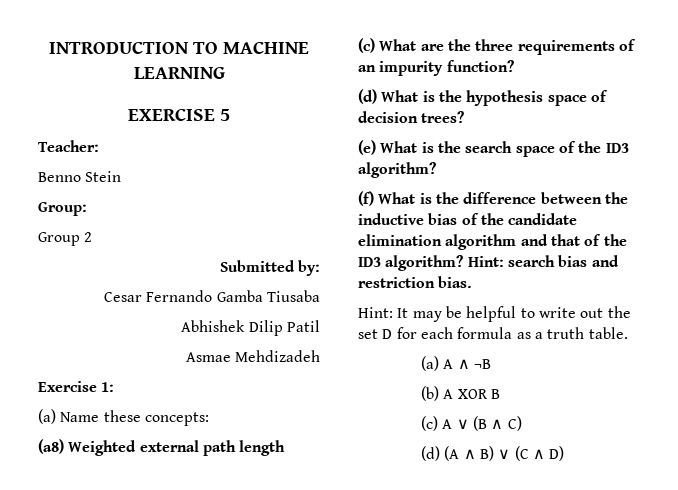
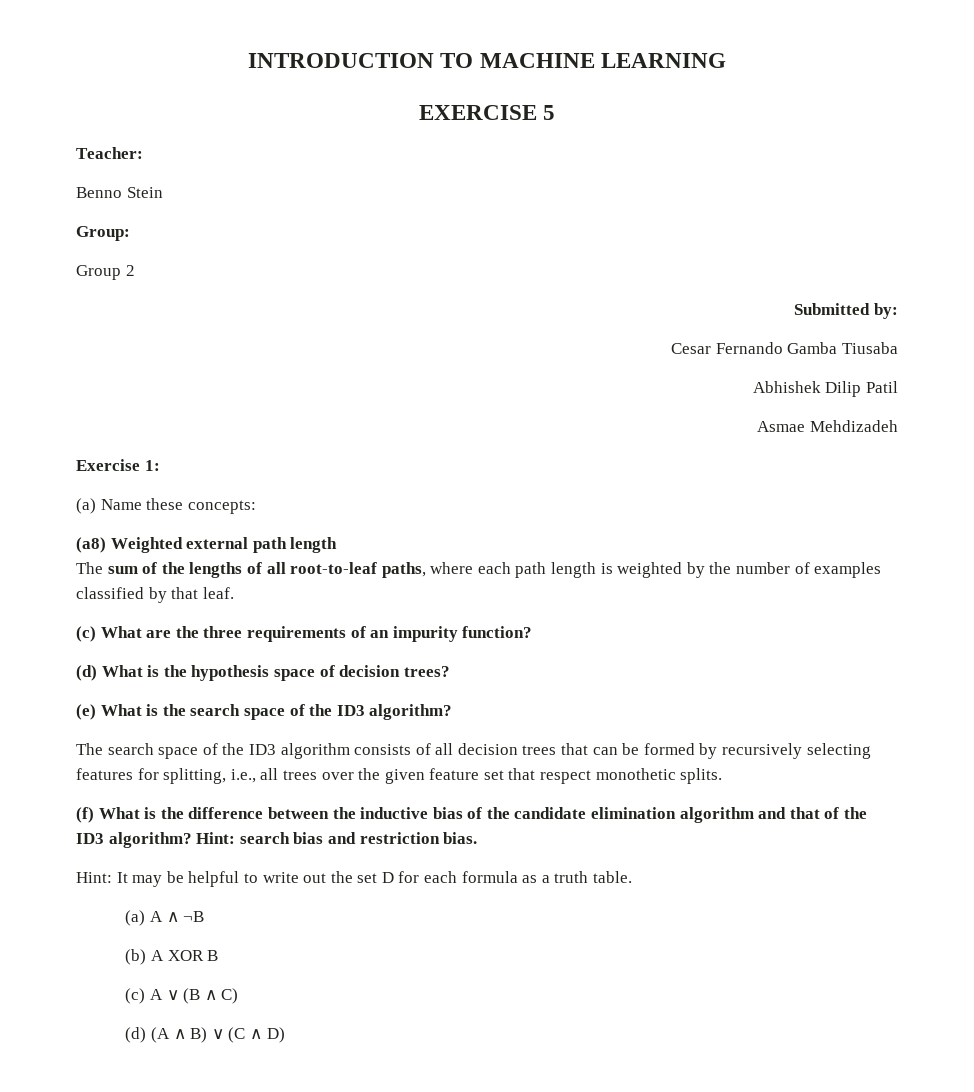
+ The sum of the lengths of all root-to-leaf paths, where each path length is weighted by the number of examples classified by that leaf.
+ The search space of the ID3 algorithm consists of all decision trees that can be formed by recursively selecting features for splitting, i.e., all trees over the given feature set that respect monothetic splits.

